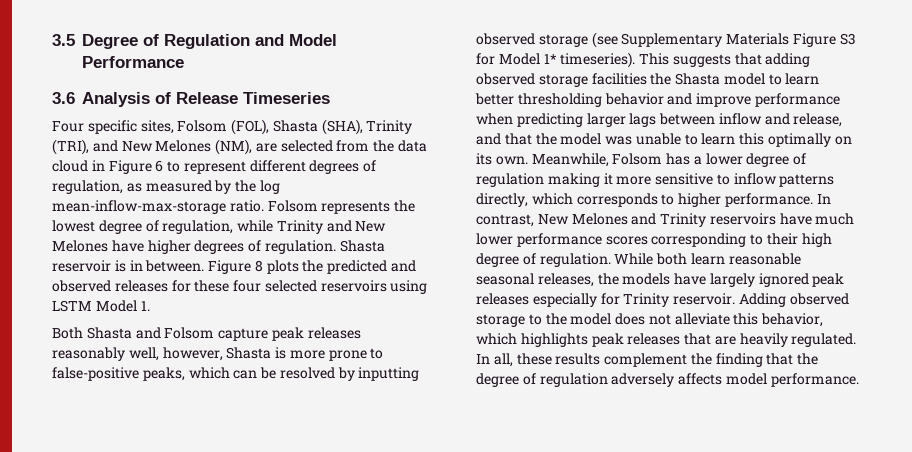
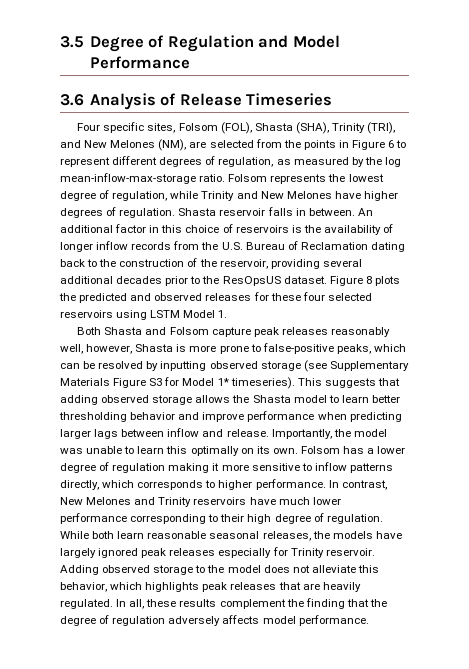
- Four specific sites, Folsom (FOL), Shasta (SHA), Trinity (TRI), and New Melones (NM), are selected from the data cloud in Figure 6 to represent different degrees of regulation, as measured by the log mean-inflow-max-storage ratio.
+ Four specific sites, Folsom (FOL), Shasta (SHA), Trinity (TRI), and New Melones (NM), are selected from the points in Figure 6 to represent different degrees of regulation, as measured by the log mean-inflow-max-storage ratio.
- Shasta reservoir is in between.
+ Shasta reservoir falls in between.
+ An additional factor in this choice of reservoirs is the availability of longer inflow records from the U.S. Bureau of Reclamation dating back to the construction of the reservoir, providing several additional decades prior to the ResOpsUS dataset.
- This suggests that adding observed storage facilities the Shasta model to learn better thresholding behavior and improve performance when predicting larger lags between inflow and release, and that the model was unable to learn this optimally on its own.
+ This suggests that adding observed storage allows the Shasta model to learn better thresholding behavior and improve performance when predicting larger lags between inflow and release. Importantly, the model was unable to learn this optimally on its own.
- Meanwhile, Folsom has a lower degree of regulation making it more sensitive to inflow patterns directly, which corresponds to higher performance.
+ Folsom has a lower degree of regulation making it more sensitive to inflow patterns directly, which corresponds to higher performance.
- In contrast, New Melones and Trinity reservoirs have much lower performance scores corresponding to their high degree of regulation.
+ In contrast, New Melones and Trinity reservoirs have much lower performance corresponding to their high degree of regulation.

